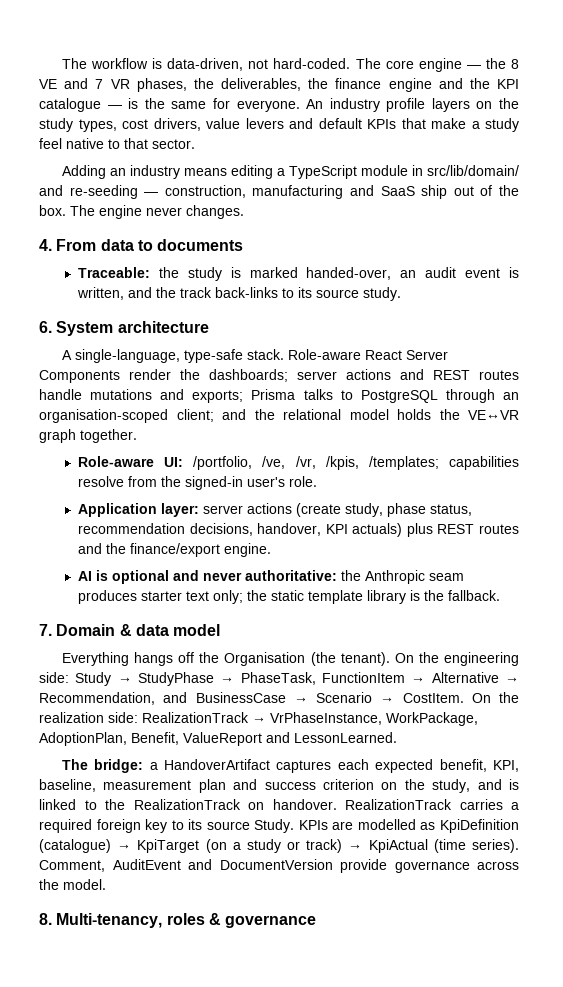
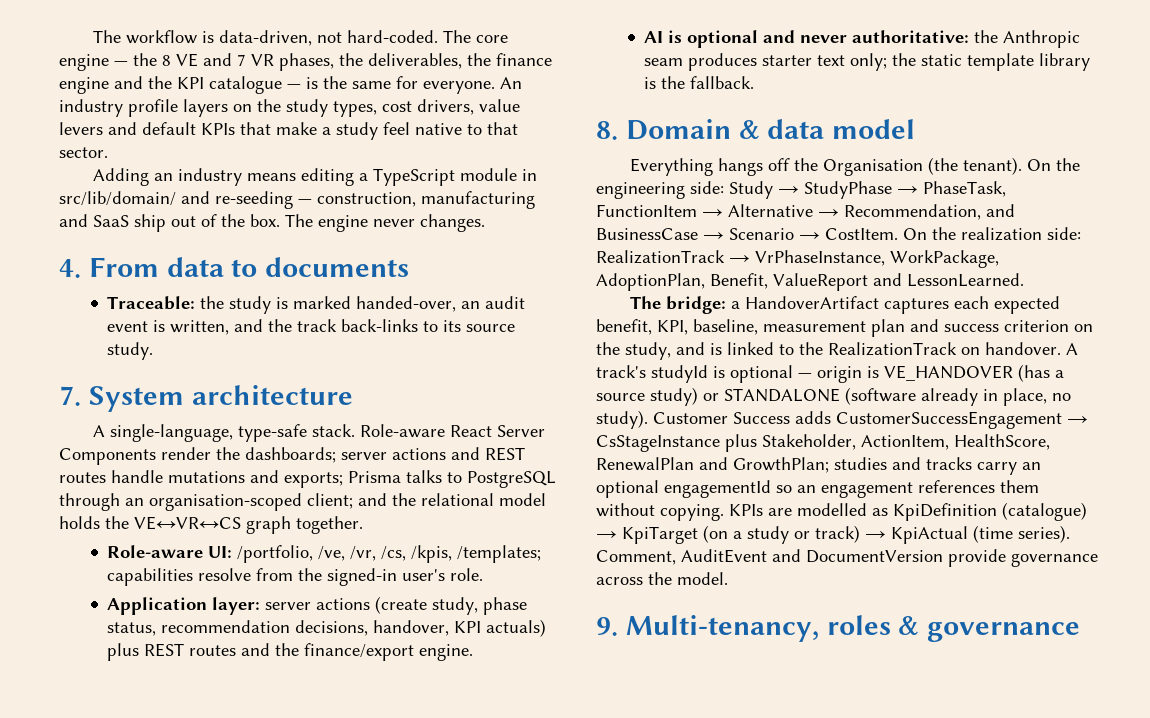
- 6. System architecture
+ 7. System architecture
- Role-aware React Server Components render the dashboards; server actions and REST routes handle mutations and exports; Prisma talks to PostgreSQL through an organisation-scoped client; and the relational model holds the VE↔VR graph together.
+ Role-aware React Server Components render the dashboards; server actions and REST routes handle mutations and exports; Prisma talks to PostgreSQL through an organisation-scoped client; and the relational model holds the VE↔VR↔CS graph together.
- Role-aware UI: /portfolio, /ve, /vr, /kpis, /templates; capabilities resolve from the signed-in user's role.
+ Role-aware UI: /portfolio, /ve, /vr, /cs, /kpis, /templates; capabilities resolve from the signed-in user's role.
- 7. Domain & data model
+ 8. Domain & data model
- RealizationTrack carries a required foreign key to its source Study.
+ A track's studyId is optional — origin is VE_HANDOVER (has a source study) or STANDALONE (software already in place, no study). Customer Success adds CustomerSuccessEngagement → CsStageInstance plus Stakeholder, ActionItem, HealthScore, RenewalPlan and GrowthPlan; studies and tracks carry an optional engagementId so an engagement references them without copying.
- 8. Multi-tenancy, roles & governance
+ 9. Multi-tenancy, roles & governance

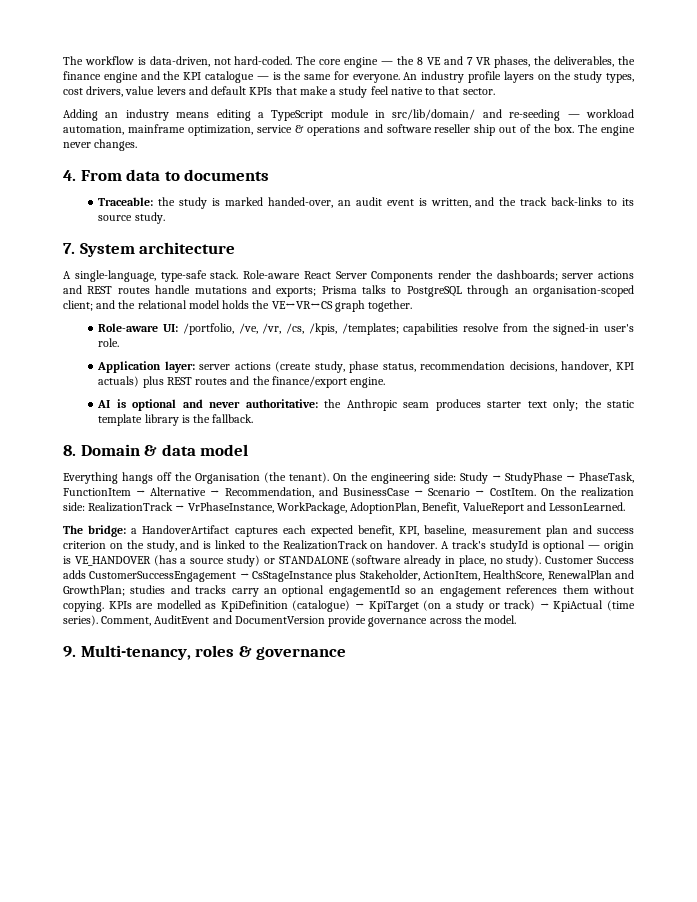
- Adding an industry means editing a TypeScript module in src/lib/domain/ and re-seeding — construction, manufacturing and SaaS ship out of the box.
+ Adding an industry means editing a TypeScript module in src/lib/domain/ and re-seeding — workload automation, mainframe optimization, service & operations and software reseller ship out of the box.

